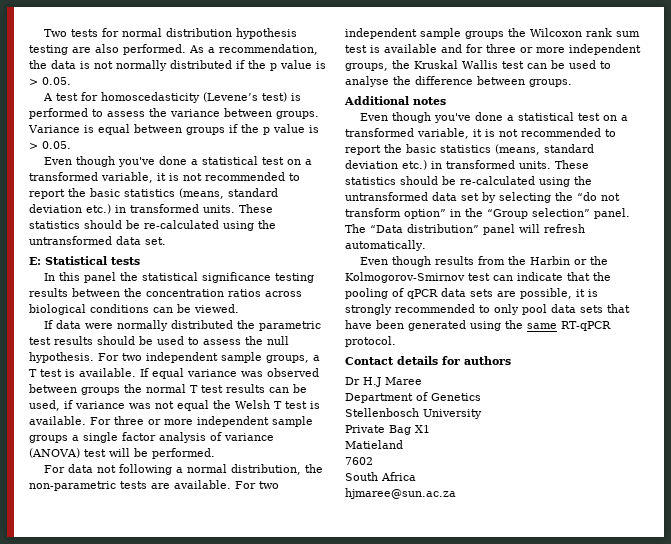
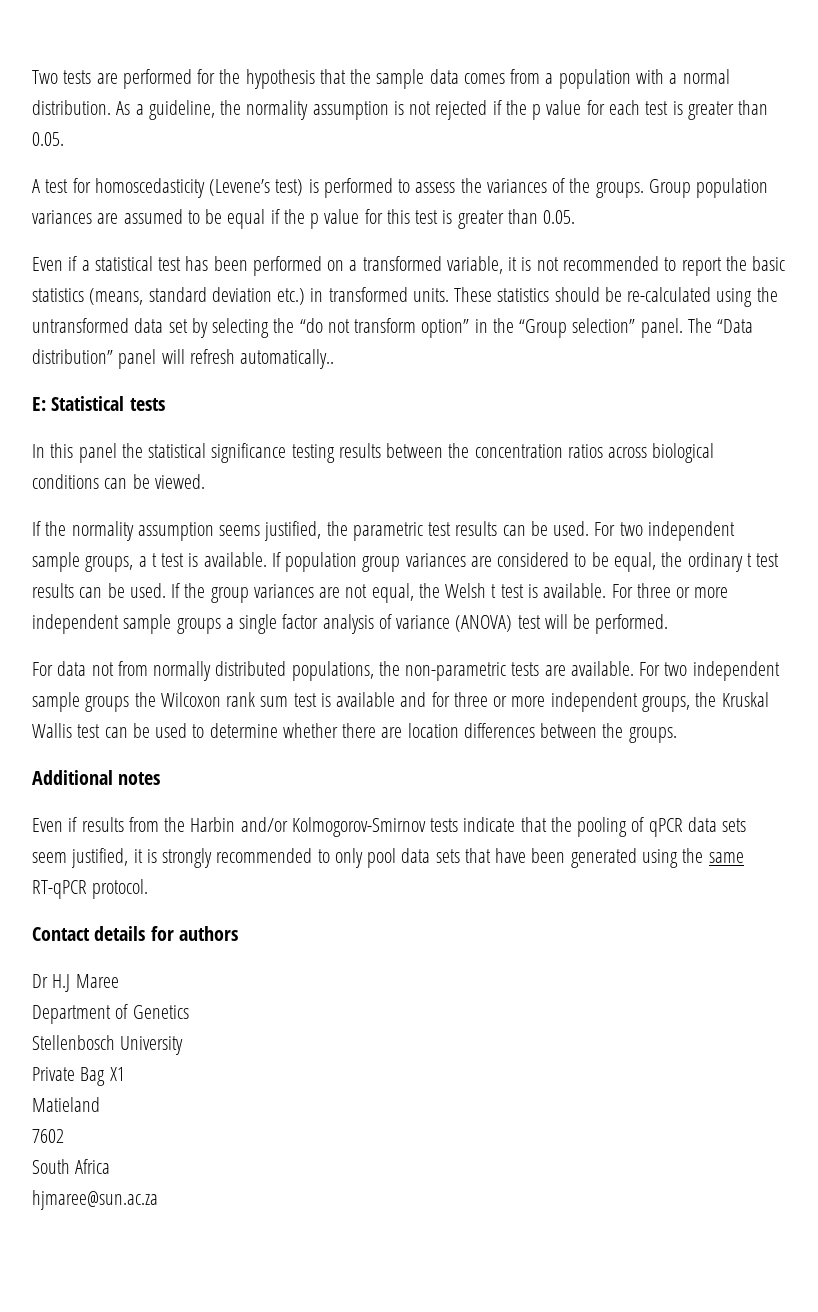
- Two tests for normal distribution hypothesis testing are also performed. As a recommendation, the data is not normally distributed if the p value is > 0.05.
+ Two tests are performed for the hypothesis that the sample data comes from a population with a normal distribution. As a guideline, the normality assumption is not rejected if the p value for each test is greater than 0.05.
- A test for homoscedasticity (Levene’s test) is performed to assess the variance between groups. Variance is equal between groups if the p value is > 0.05.
- Even though you've done a statistical test on a transformed variable, it is not recommended to report the basic statistics (means, standard deviation etc.) in transformed units. These statistics should be re-calculated using the untransformed data set.
- E: Statistical tests
- In this panel the statistical significance testing results between the concentration ratios across biological conditions can be viewed.
- If data were normally distributed the parametric test results should be used to assess the null hypothesis. For two independent sample groups, a T test is available. If equal variance was observed between groups the normal T test results can be used, if variance was not equal the Welsh T test is available. For three or more independent sample groups a single factor analysis of variance (ANOVA) test will be performed.
- For data not following a normal distribution, the non-parametric tests are available. For two independent sample groups the Wilcoxon rank sum test is available and for three or more independent groups, the Kruskal Wallis test can be used to analyse the difference between groups.
- Additional notes
- Even though you've done a statistical test on a transformed variable, it is not recommended to report the basic statistics (means, standard deviation etc.) in transformed units.
+ A test for homoscedasticity (Levene’s test) is performed to assess the variances of the groups. Group population variances are assumed to be equal if the p value for this test is greater than 0.05.
+ Even if a statistical test has been performed on a transformed variable, it is not recommended to report the basic statistics (means, standard deviation etc.) in transformed units.
- The “Data distribution” panel will refresh automatically.
- Even though results from the Harbin or the Kolmogorov-Smirnov test can indicate that the pooling of qPCR data sets are possible, it is strongly recommended to only pool data sets that have been generated using the same RT-qPCR protocol.
+ The “Data distribution” panel will refresh automatically..
+ E: Statistical tests
+ In this panel the statistical significance testing results between the concentration ratios across biological conditions can be viewed.
+ If the normality assumption seems justified, the parametric test results can be used. For two independent sample groups, a t test is available. If population group variances are considered to be equal, the ordinary t test results can be used. If the group variances are not equal, the Welsh t test is available. For three or more independent sample groups a single factor analysis of variance (ANOVA) test will be performed.
+ For data not from normally distributed populations, the non-parametric tests are available. For two independent sample groups the Wilcoxon rank sum test is available and for three or more independent groups, the Kruskal Wallis test can be used to determine whether there are location differences between the groups.
+ Additional notes
+ Even if results from the Harbin and/or Kolmogorov-Smirnov tests indicate that the pooling of qPCR data sets seem justified, it is strongly recommended to only pool data sets that have been generated using the same RT-qPCR protocol.

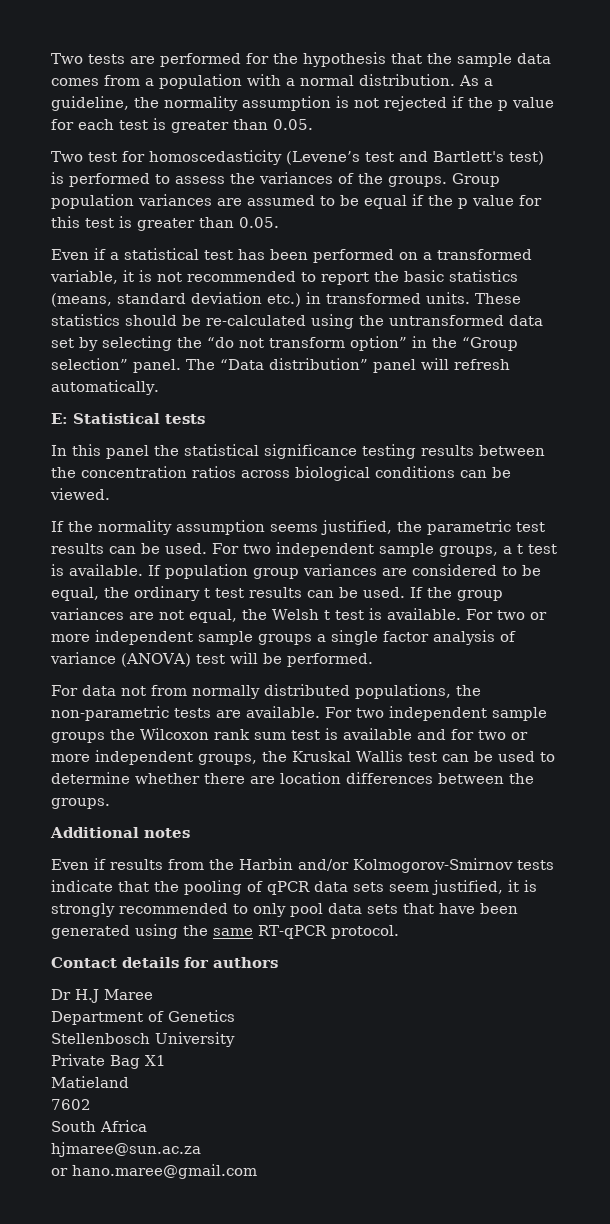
- A test for homoscedasticity (Levene’s test) is performed to assess the variances of the groups.
+ Two test for homoscedasticity (Levene’s test and Bartlett's test) is performed to assess the variances of the groups.
- The “Data distribution” panel will refresh automatically..
+ The “Data distribution” panel will refresh automatically.
- For three or more independent sample groups a single factor analysis of variance (ANOVA) test will be performed.
+ For two or more independent sample groups a single factor analysis of variance (ANOVA) test will be performed.
- For two independent sample groups the Wilcoxon rank sum test is available and for three or more independent groups, the Kruskal Wallis test can be used to determine whether there are location differences between the groups.
+ For two independent sample groups the Wilcoxon rank sum test is available and for two or more independent groups, the Kruskal Wallis test can be used to determine whether there are location differences between the groups.
+ or hano.maree@gmail.com

